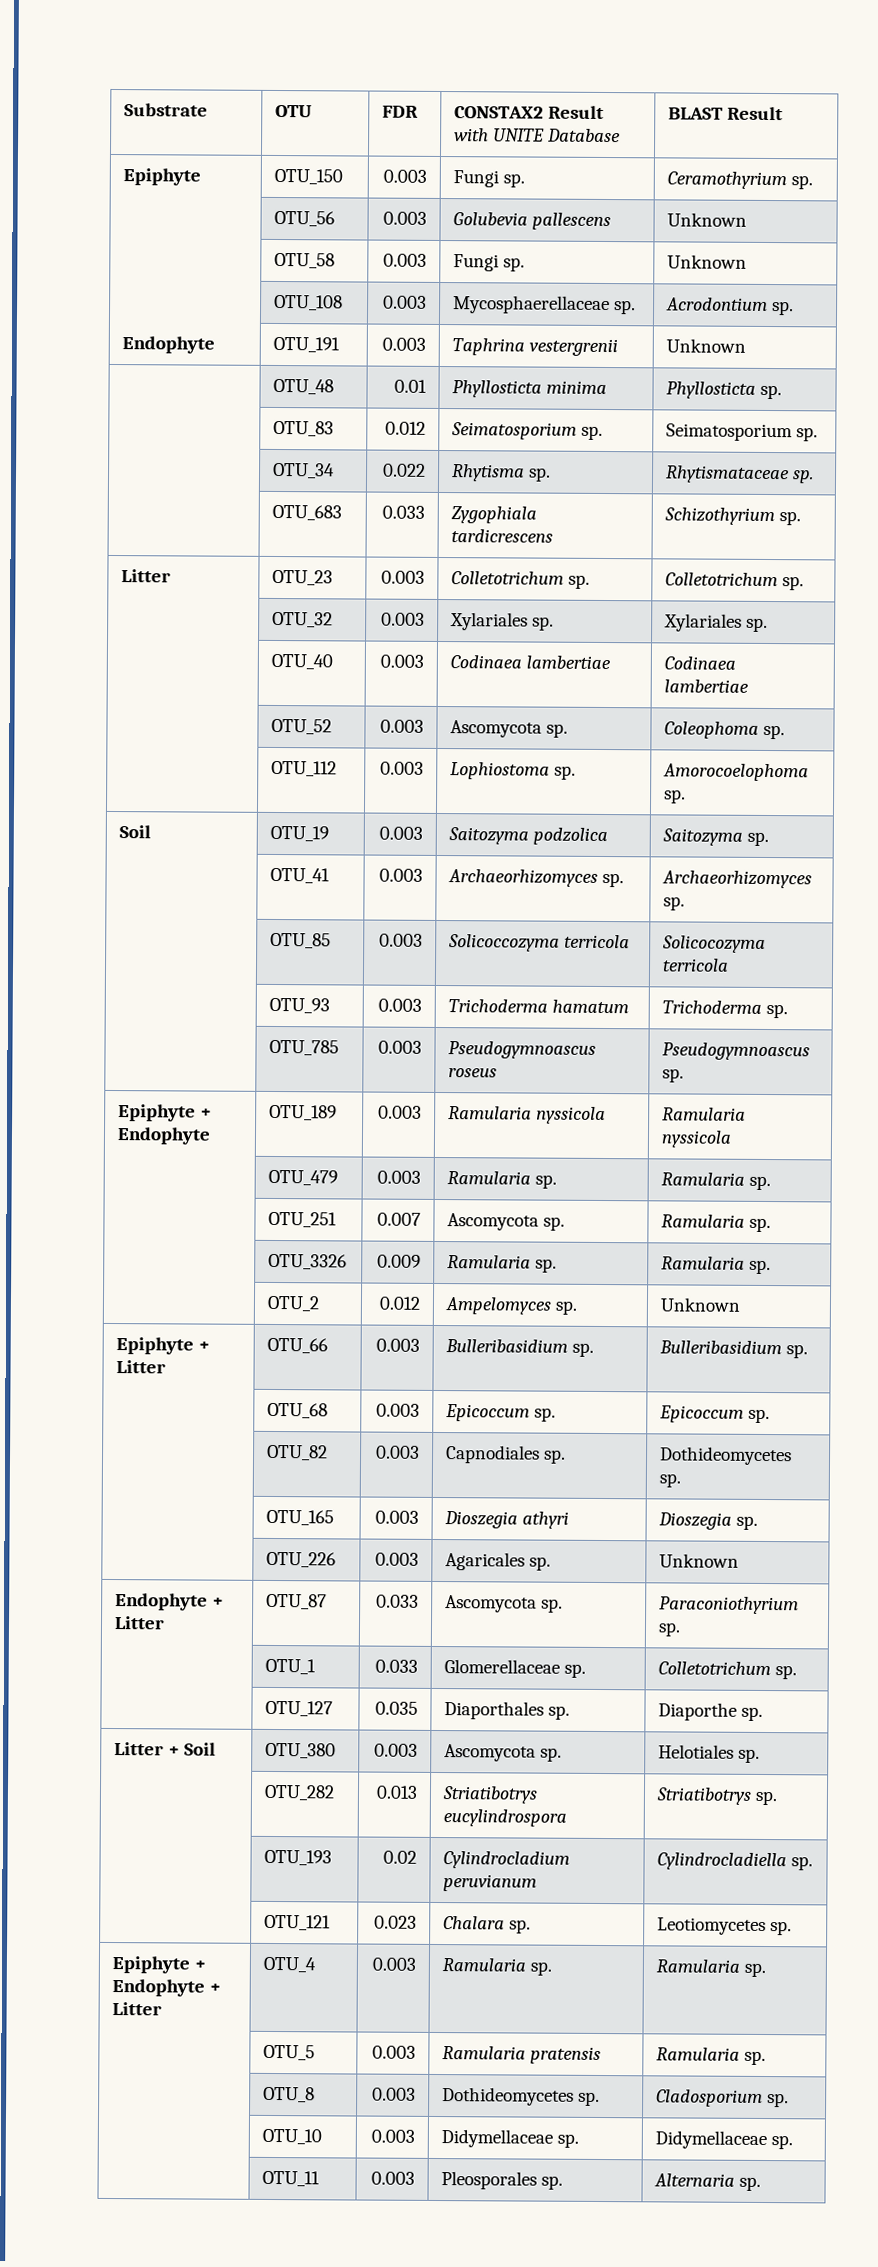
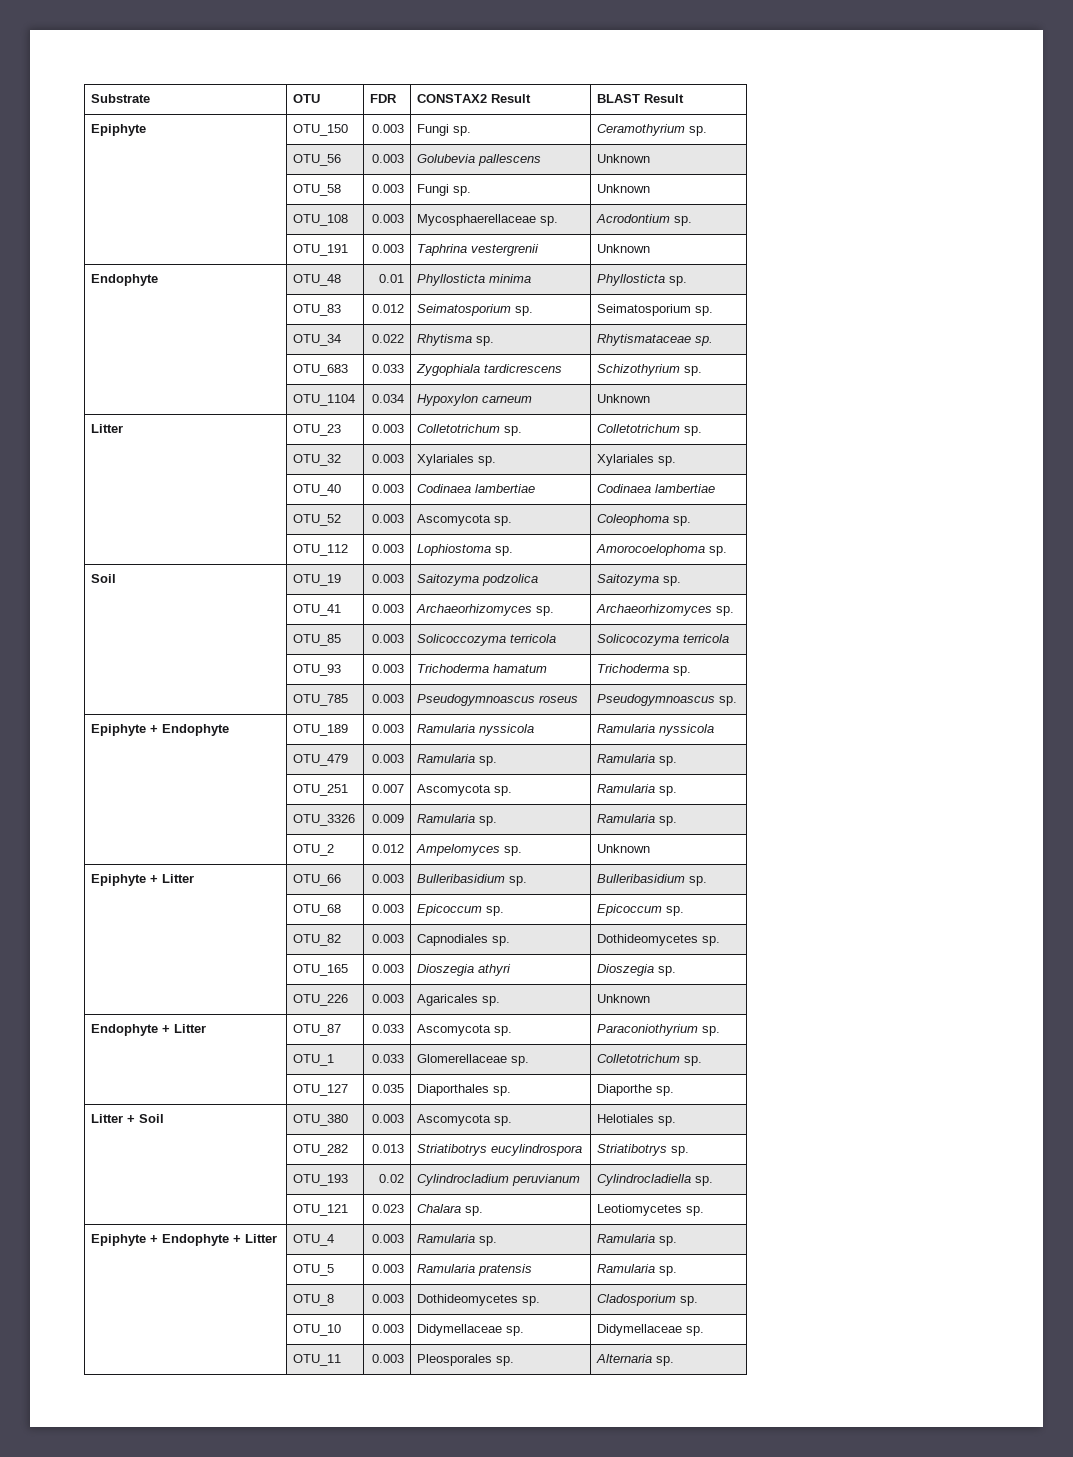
- Substrate | OTU | FDR | CONSTAX2 Result with UNITE Database | BLAST Result
+ Substrate | OTU | FDR | CONSTAX2 Result | BLAST Result
- Endophyte | OTU_191 | 0.003 | Taphrina vestergrenii | Unknown
+ | OTU_191 | 0.003 | Taphrina vestergrenii | Unknown
- | OTU_48 | 0.01 | Phyllosticta minima | Phyllosticta sp.
+ Endophyte | OTU_48 | 0.01 | Phyllosticta minima | Phyllosticta sp.
+ | OTU_1104 | 0.034 | Hypoxylon carneum | Unknown

